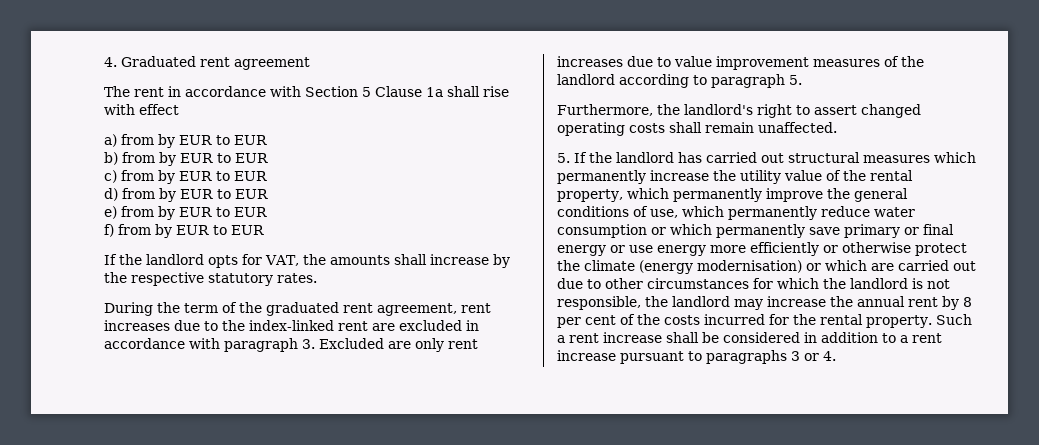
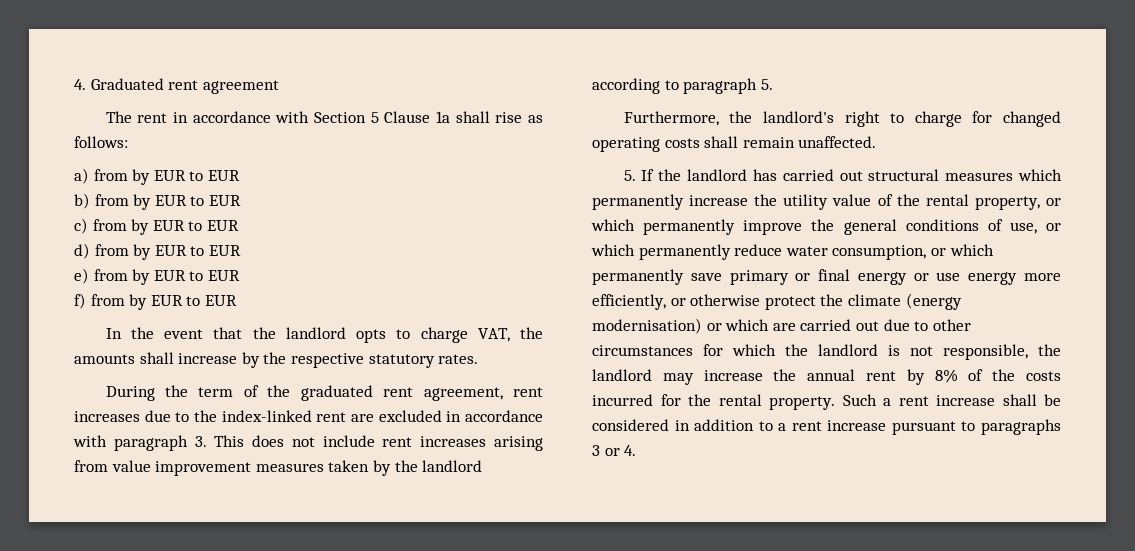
- The rent in accordance with Section 5 Clause 1a shall rise with effect
+ The rent in accordance with Section 5 Clause 1a shall rise as follows:
- If the landlord opts for VAT, the amounts shall increase by the respective statutory rates.
+ In the event that the landlord opts to charge VAT, the amounts shall increase by the respective statutory rates.
- During the term of the graduated rent agreement, rent increases due to the index-linked rent are excluded in accordance with paragraph 3. Excluded are only rent increases due to value improvement measures of the landlord according to paragraph 5.
+ During the term of the graduated rent agreement, rent increases due to the index-linked rent are excluded in accordance with paragraph 3. This does not include rent increases arising from value improvement measures taken by the landlord according to paragraph 5.
- Furthermore, the landlord's right to assert changed operating costs shall remain unaffected.
+ Furthermore, the landlord's right to charge for changed operating costs shall remain unaffected.
- 5. If the landlord has carried out structural measures which permanently increase the utility value of the rental property, which permanently improve the general conditions of use, which permanently reduce water consumption or which permanently save primary or final energy or use energy more efficiently or otherwise protect the climate (energy modernisation) or which are carried out due to other circumstances for which the landlord is not responsible, the landlord may increase the annual rent by 8 per cent of the costs incurred for the rental property.
+ 5. If the landlord has carried out structural measures which permanently increase the utility value of the rental property, or which permanently improve the general conditions of use, or which permanently reduce water consumption, or which permanently save primary or final energy or use energy more efficiently, or otherwise protect the climate (energy modernisation) or which are carried out due to other circumstances for which the landlord is not responsible, the landlord may increase the annual rent by 8% of the costs incurred for the rental property.

